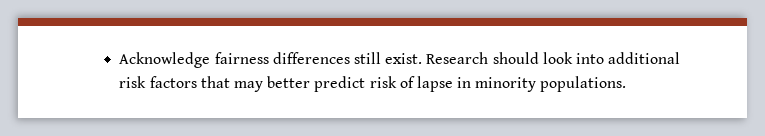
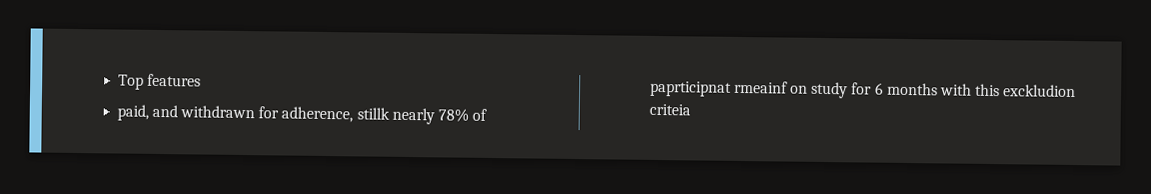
- Acknowledge fairness differences still exist. Research should look into additional risk factors that may better predict risk of lapse in minority populations.
+ Top features
+ paid, and withdrawn for adherence, stillk nearly 78% of paprticipnat rmeainf on study for 6 months with this exckludion criteia

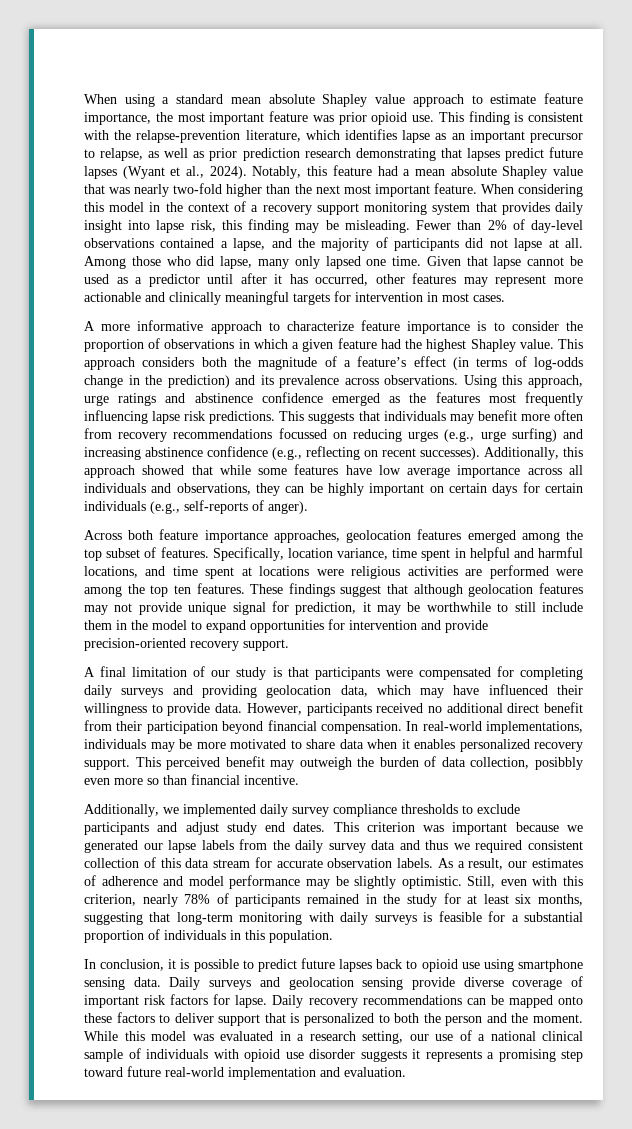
- Top features
- paid, and withdrawn for adherence, stillk nearly 78% of paprticipnat rmeainf on study for 6 months with this exckludion criteia
+ When using a standard mean absolute Shapley value approach to estimate feature importance, the most important feature was prior opioid use. This finding is consistent with the relapse‑prevention literature, which identifies lapse as an important precursor to relapse, as well as prior prediction research demonstrating that lapses predict future lapses (Wyant et al., 2024). Notably, this feature had a mean absolute Shapley value that was nearly two-fold higher than the next most important feature. When considering this model in the context of a recovery support monitoring system that provides daily insight into lapse risk, this finding may be misleading. Fewer than 2% of day-level observations contained a lapse, and the majority of participants did not lapse at all. Among those who did lapse, many only lapsed one time. Given that lapse cannot be used as a predictor until after it has occurred, other features may represent more actionable and clinically meaningful targets for intervention in most cases.
+ A more informative approach to characterize feature importance is to consider the proportion of observations in which a given feature had the highest Shapley value. This approach considers both the magnitude of a feature’s effect (in terms of log-odds change in the prediction) and its prevalence across observations. Using this approach, urge ratings and abstinence confidence emerged as the features most frequently influencing lapse risk predictions. This suggests that individuals may benefit more often from recovery recommendations focussed on reducing urges (e.g., urge surfing) and increasing abstinence confidence (e.g., reflecting on recent successes). Additionally, this approach showed that while some features have low average importance across all individuals and observations, they can be highly important on certain days for certain individuals (e.g., self-reports of anger).
+ Across both feature importance approaches, geolocation features emerged among the top subset of features. Specifically, location variance, time spent in helpful and harmful locations, and time spent at locations were religious activities are performed were among the top ten features. These findings suggest that although geolocation features may not provide unique signal for prediction, it may be worthwhile to still include them in the model to expand opportunities for intervention and provide precision-oriented recovery support.
+ A final limitation of our study is that participants were compensated for completing daily surveys and providing geolocation data, which may have influenced their willingness to provide data. However, participants received no additional direct benefit from their participation beyond financial compensation. In real‑world implementations, individuals may be more motivated to share data when it enables personalized recovery support. This perceived benefit may outweigh the burden of data collection, posibbly even more so than financial incentive.
+ Additionally, we implemented daily survey compliance thresholds to exclude participants and adjust study end dates. This criterion was important because we generated our lapse labels from the daily survey data and thus we required consistent collection of this data stream for accurate observation labels. As a result, our estimates of adherence and model performance may be slightly optimistic. Still, even with this criterion, nearly 78% of participants remained in the study for at least six months, suggesting that long-term monitoring with daily surveys is feasible for a substantial proportion of individuals in this population.
+ In conclusion, it is possible to predict future lapses back to opioid use using smartphone sensing data. Daily surveys and geolocation sensing provide diverse coverage of important risk factors for lapse. Daily recovery recommendations can be mapped onto these factors to deliver support that is personalized to both the person and the moment. While this model was evaluated in a research setting, our use of a national clinical sample of individuals with opioid use disorder suggests it represents a promising step toward future real‑world implementation and evaluation.

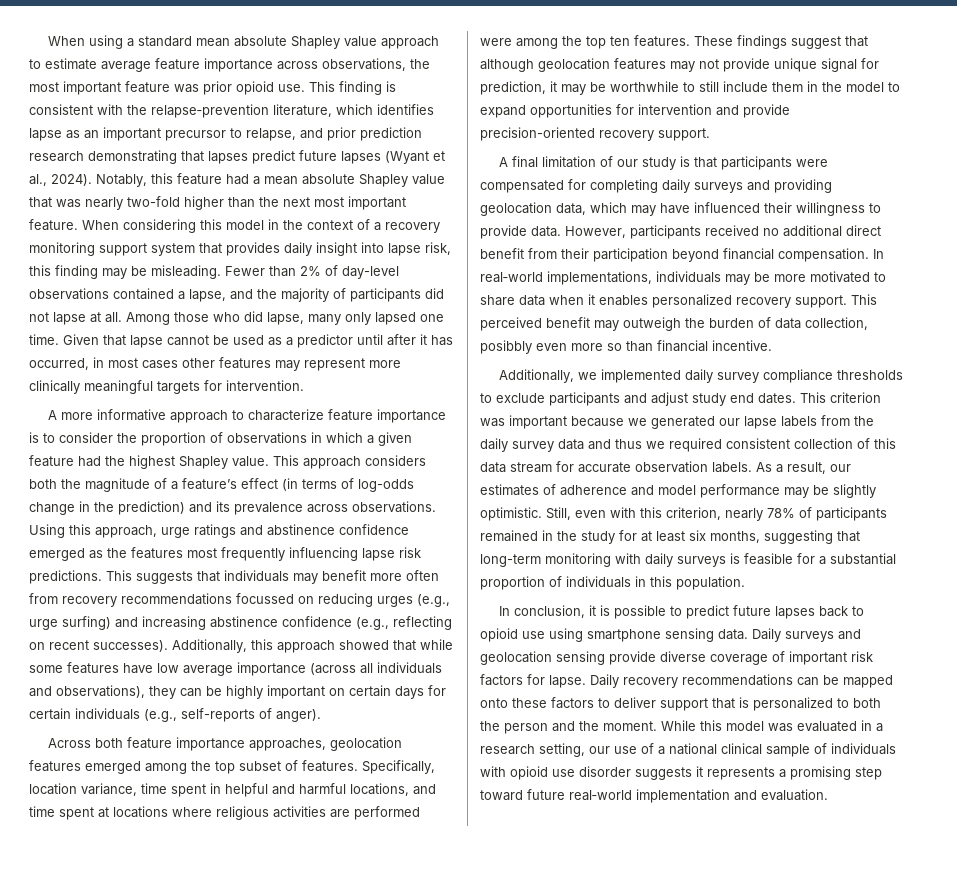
- When using a standard mean absolute Shapley value approach to estimate feature importance, the most important feature was prior opioid use.
+ When using a standard mean absolute Shapley value approach to estimate average feature importance across observations, the most important feature was prior opioid use.
- This finding is consistent with the relapse‑prevention literature, which identifies lapse as an important precursor to relapse, as well as prior prediction research demonstrating that lapses predict future lapses (Wyant et al., 2024).
+ This finding is consistent with the relapse‑prevention literature, which identifies lapse as an important precursor to relapse, and prior prediction research demonstrating that lapses predict future lapses (Wyant et al., 2024).
- When considering this model in the context of a recovery support monitoring system that provides daily insight into lapse risk, this finding may be misleading.
+ When considering this model in the context of a recovery monitoring support system that provides daily insight into lapse risk, this finding may be misleading.
- Given that lapse cannot be used as a predictor until after it has occurred, other features may represent more actionable and clinically meaningful targets for intervention in most cases.
+ Given that lapse cannot be used as a predictor until after it has occurred, in most cases other features may represent more clinically meaningful targets for intervention.
- Additionally, this approach showed that while some features have low average importance across all individuals and observations, they can be highly important on certain days for certain individuals (e.g., self-reports of anger).
+ Additionally, this approach showed that while some features have low average importance (across all individuals and observations), they can be highly important on certain days for certain individuals (e.g., self-reports of anger).
- Specifically, location variance, time spent in helpful and harmful locations, and time spent at locations were religious activities are performed were among the top ten features.
+ Specifically, location variance, time spent in helpful and harmful locations, and time spent at locations where religious activities are performed were among the top ten features.

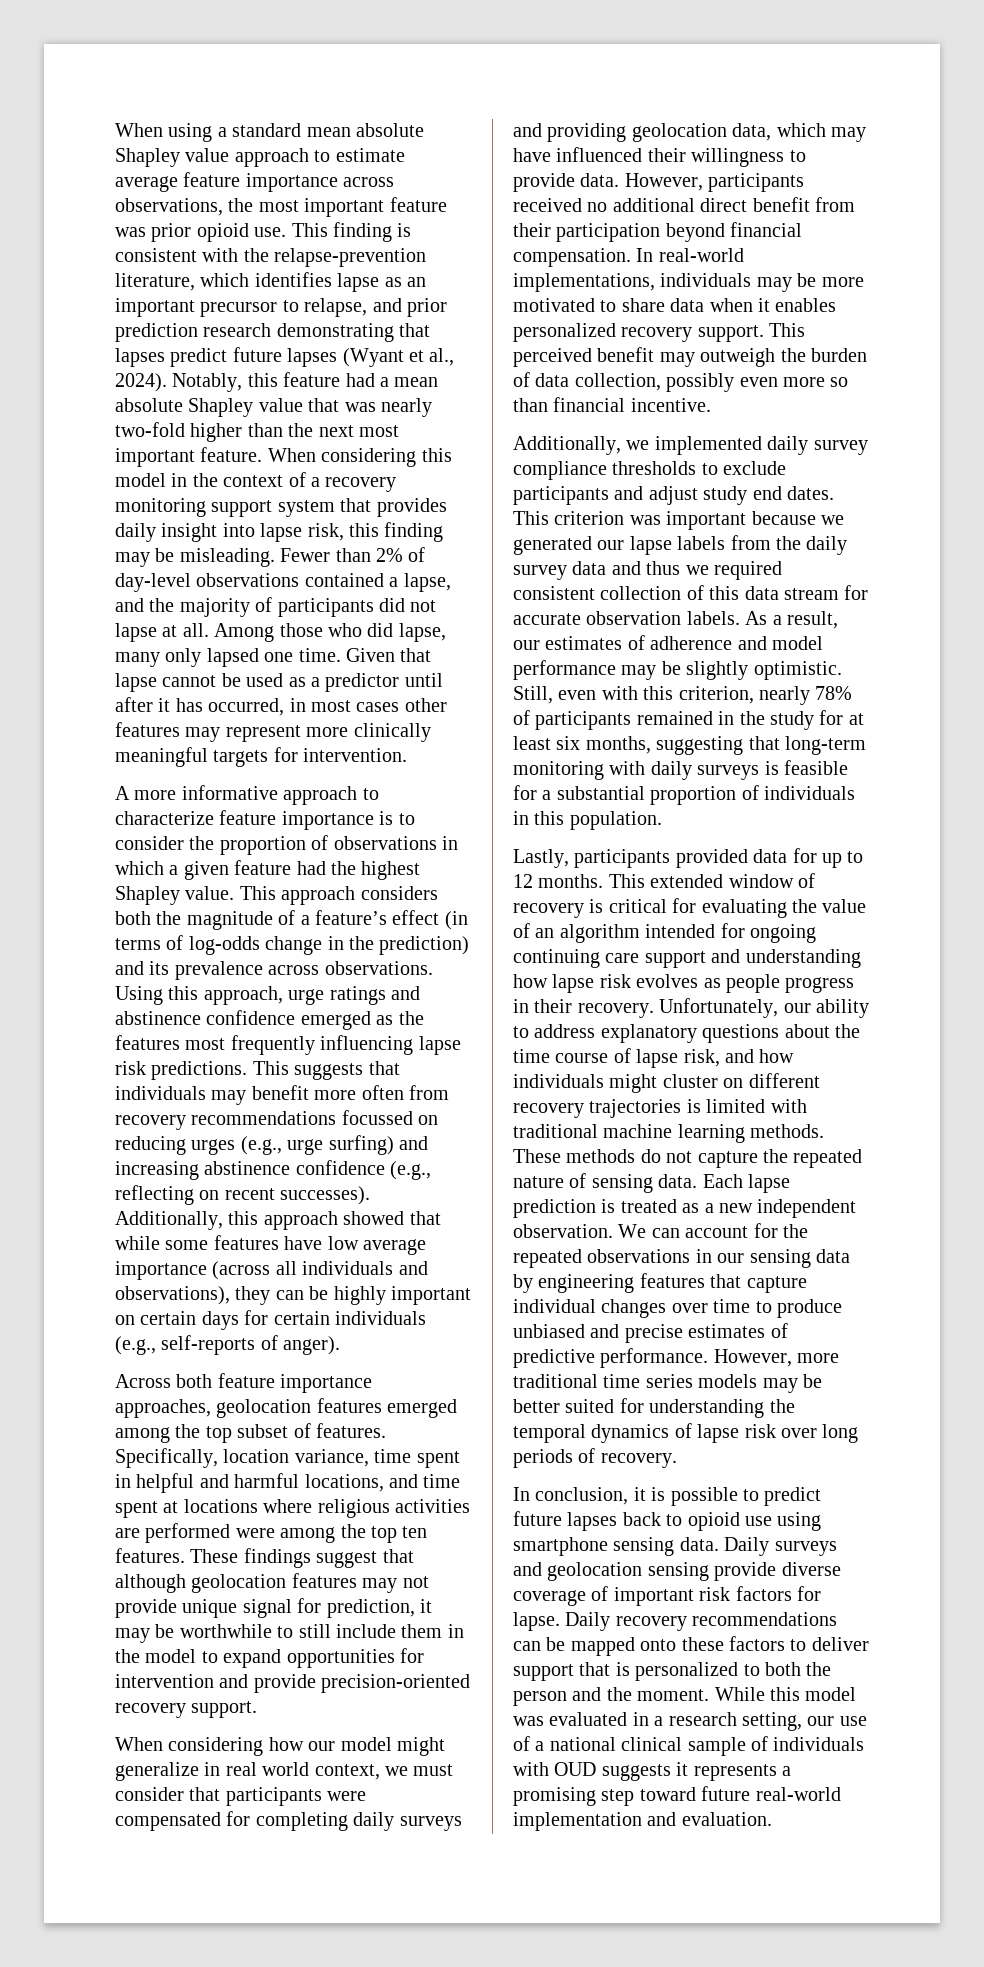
- A final limitation of our study is that participants were compensated for completing daily surveys and providing geolocation data, which may have influenced their willingness to provide data.
+ When considering how our model might generalize in real world context, we must consider that participants were compensated for completing daily surveys and providing geolocation data, which may have influenced their willingness to provide data.
- This perceived benefit may outweigh the burden of data collection, posibbly even more so than financial incentive.
+ This perceived benefit may outweigh the burden of data collection, possibly even more so than financial incentive.
+ Lastly, participants provided data for up to 12 months. This extended window of recovery is critical for evaluating the value of an algorithm intended for ongoing continuing care support and understanding how lapse risk evolves as people progress in their recovery. Unfortunately, our ability to address explanatory questions about the time course of lapse risk, and how individuals might cluster on different recovery trajectories is limited with traditional machine learning methods. These methods do not capture the repeated nature of sensing data. Each lapse prediction is treated as a new independent observation. We can account for the repeated observations in our sensing data by engineering features that capture individual changes over time to produce unbiased and precise estimates of predictive performance. However, more traditional time series models may be better suited for understanding the temporal dynamics of lapse risk over long periods of recovery.
- While this model was evaluated in a research setting, our use of a national clinical sample of individuals with opioid use disorder suggests it represents a promising step toward future real‑world implementation and evaluation.
+ While this model was evaluated in a research setting, our use of a national clinical sample of individuals with OUD suggests it represents a promising step toward future real‑world implementation and evaluation.

